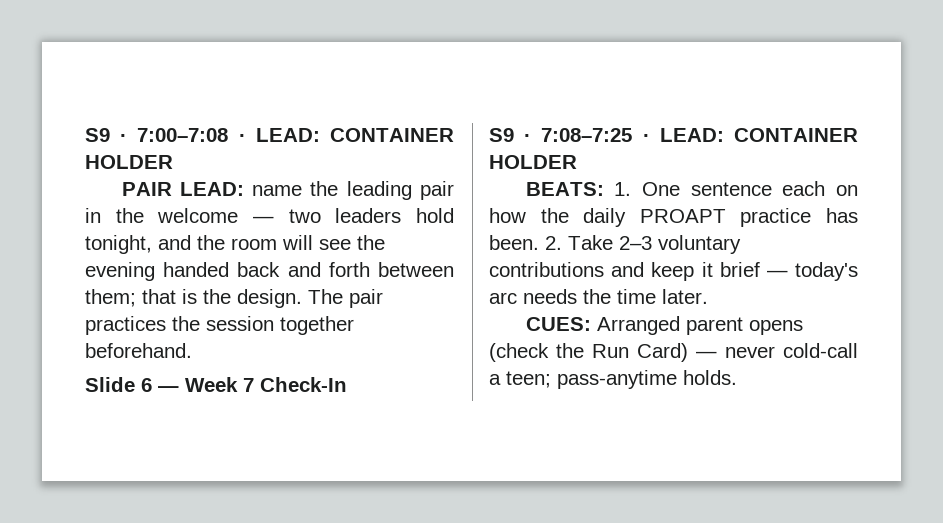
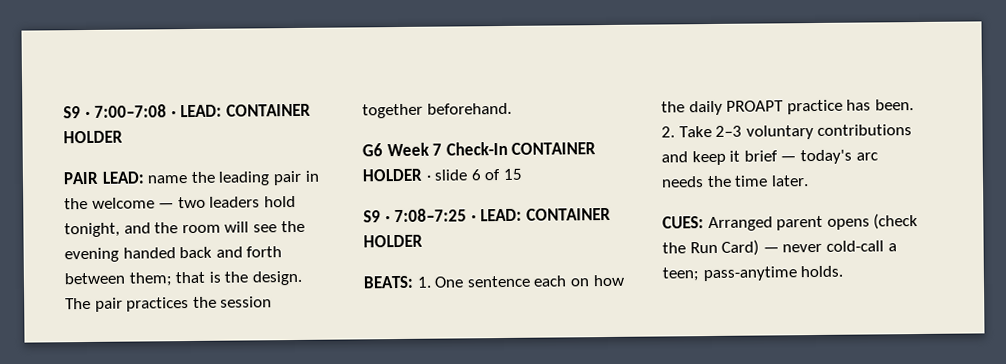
- Slide 6 — Week 7 Check-In
+ G6 Week 7 Check-In CONTAINER HOLDER · slide 6 of 15

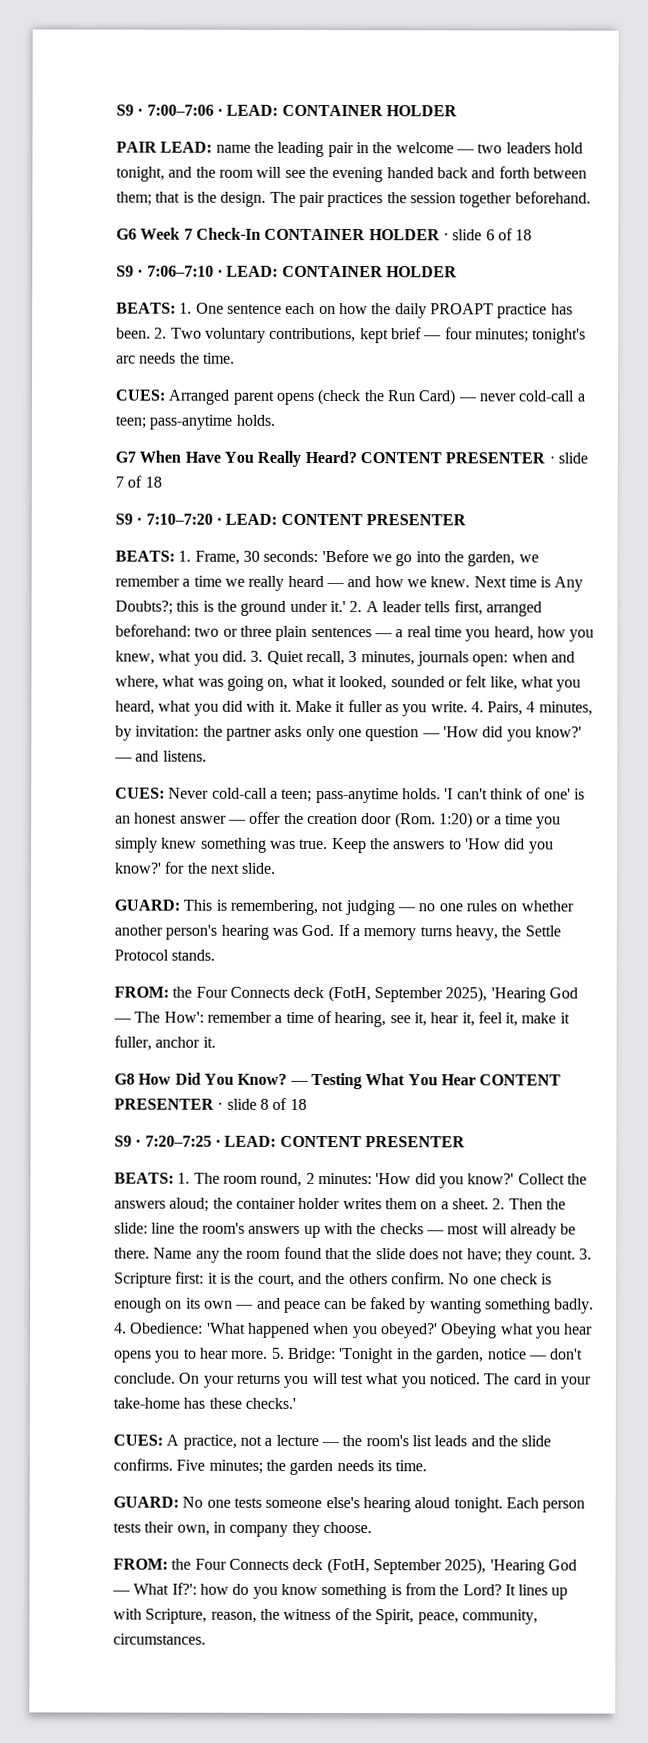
- S9 · 7:00–7:08 · LEAD: CONTAINER HOLDER
+ S9 · 7:00–7:06 · LEAD: CONTAINER HOLDER
- G6 Week 7 Check-In CONTAINER HOLDER · slide 6 of 15
- S9 · 7:08–7:25 · LEAD: CONTAINER HOLDER
+ G6 Week 7 Check-In CONTAINER HOLDER · slide 6 of 18
+ S9 · 7:06–7:10 · LEAD: CONTAINER HOLDER
- 2. Take 2–3 voluntary contributions and keep it brief — today's arc needs the time later.
+ 2. Two voluntary contributions, kept brief — four minutes; tonight's arc needs the time.
+ G7 When Have You Really Heard? CONTENT PRESENTER · slide 7 of 18
+ S9 · 7:10–7:20 · LEAD: CONTENT PRESENTER
+ BEATS: 1. Frame, 30 seconds: 'Before we go into the garden, we remember a time we really heard — and how we knew. Next time is Any Doubts?; this is the ground under it.' 2. A leader tells first, arranged beforehand: two or three plain sentences — a real time you heard, how you knew, what you did. 3. Quiet recall, 3 minutes, journals open: when and where, what was going on, what it looked, sounded or felt like, what you heard, what you did with it. Make it fuller as you write. 4. Pairs, 4 minutes, by invitation: the partner asks only one question — 'How did you know?' — and listens.
+ CUES: Never cold-call a teen; pass-anytime holds. 'I can't think of one' is an honest answer — offer the creation door (Rom. 1:20) or a time you simply knew something was true. Keep the answers to 'How did you know?' for the next slide.
+ GUARD: This is remembering, not judging — no one rules on whether another person's hearing was God. If a memory turns heavy, the Settle Protocol stands.
+ FROM: the Four Connects deck (FotH, September 2025), 'Hearing God — The How': remember a time of hearing, see it, hear it, feel it, make it fuller, anchor it.
+ G8 How Did You Know? — Testing What You Hear CONTENT PRESENTER · slide 8 of 18
+ S9 · 7:20–7:25 · LEAD: CONTENT PRESENTER
+ BEATS: 1. The room round, 2 minutes: 'How did you know?' Collect the answers aloud; the container holder writes them on a sheet. 2. Then the slide: line the room's answers up with the checks — most will already be there. Name any the room found that the slide does not have; they count. 3. Scripture first: it is the court, and the others confirm. No one check is enough on its own — and peace can be faked by wanting something badly. 4. Obedience: 'What happened when you obeyed?' Obeying what you hear opens you to hear more. 5. Bridge: 'Tonight in the garden, notice — don't conclude. On your returns you will test what you noticed. The card in your take-home has these checks.'
+ CUES: A practice, not a lecture — the room's list leads and the slide confirms. Five minutes; the garden needs its time.
+ GUARD: No one tests someone else's hearing aloud tonight. Each person tests their own, in company they choose.
+ FROM: the Four Connects deck (FotH, September 2025), 'Hearing God — What If?': how do you know something is from the Lord? It lines up with Scripture, reason, the witness of the Spirit, peace, community, circumstances.

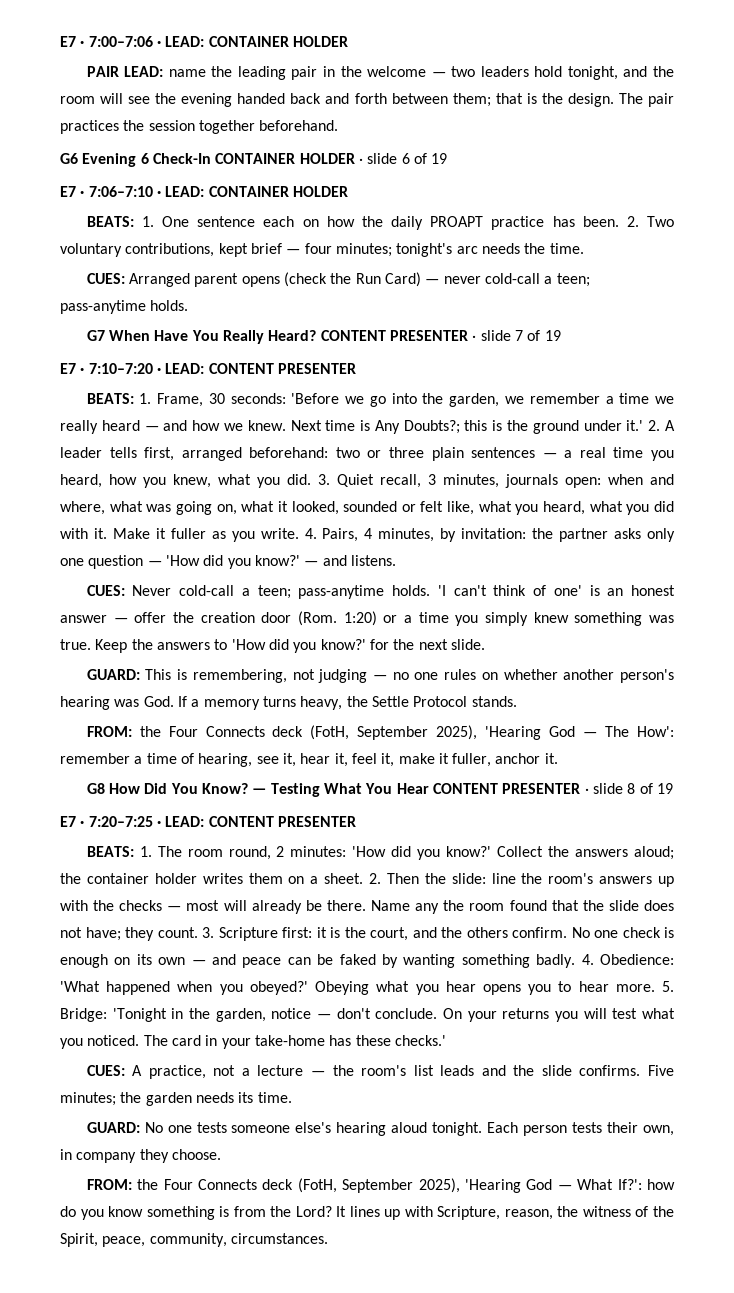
- S9 · 7:00–7:06 · LEAD: CONTAINER HOLDER
+ E7 · 7:00–7:06 · LEAD: CONTAINER HOLDER
- G6 Week 7 Check-In CONTAINER HOLDER · slide 6 of 18
- S9 · 7:06–7:10 · LEAD: CONTAINER HOLDER
+ G6 Evening 6 Check-In CONTAINER HOLDER · slide 6 of 19
+ E7 · 7:06–7:10 · LEAD: CONTAINER HOLDER
- CONTENT PRESENTER · slide 7 of 18
- S9 · 7:10–7:20 · LEAD: CONTENT PRESENTER
+ CONTENT PRESENTER · slide 7 of 19
+ E7 · 7:10–7:20 · LEAD: CONTENT PRESENTER
- — Testing What You Hear CONTENT PRESENTER · slide 8 of 18
- S9 · 7:20–7:25 · LEAD: CONTENT PRESENTER
+ — Testing What You Hear CONTENT PRESENTER · slide 8 of 19
+ E7 · 7:20–7:25 · LEAD: CONTENT PRESENTER

